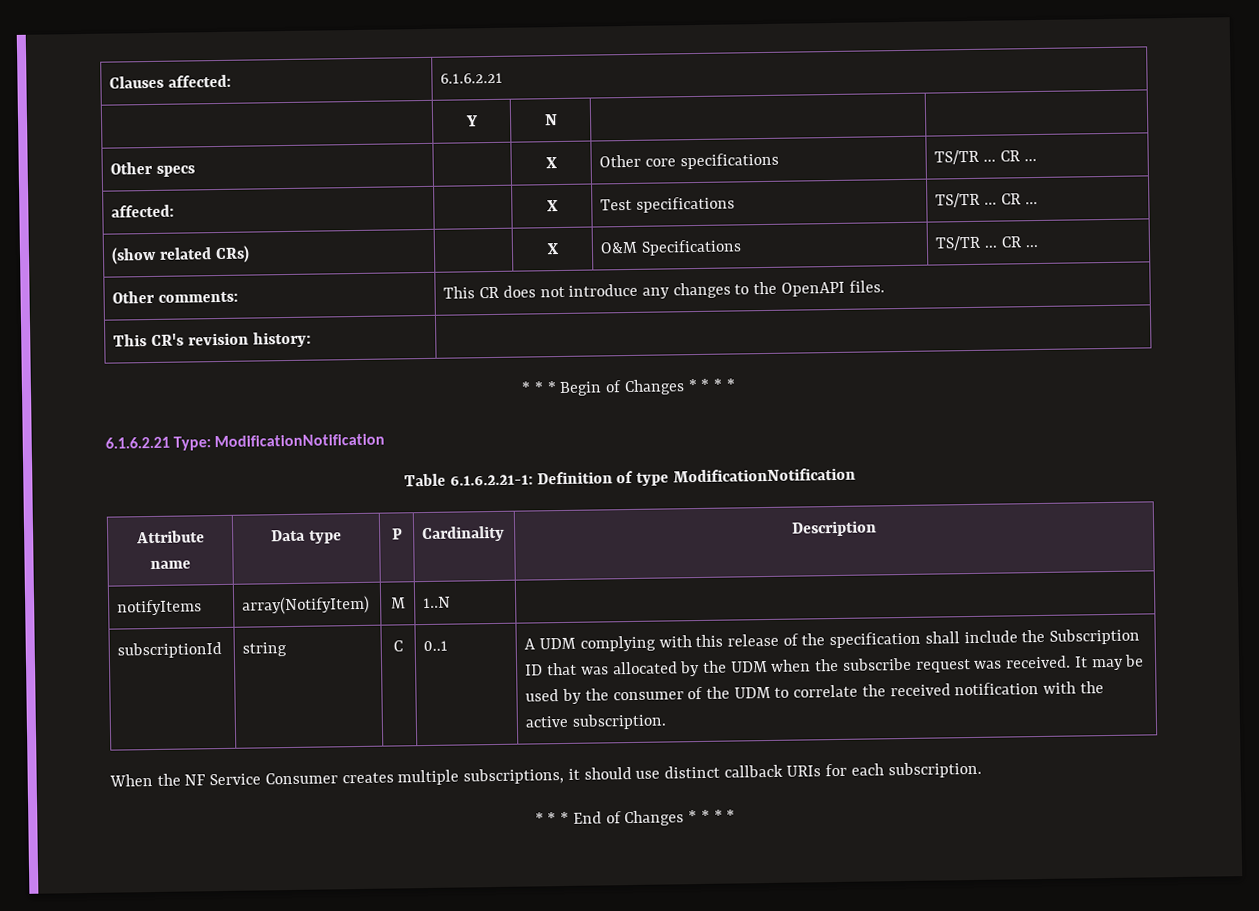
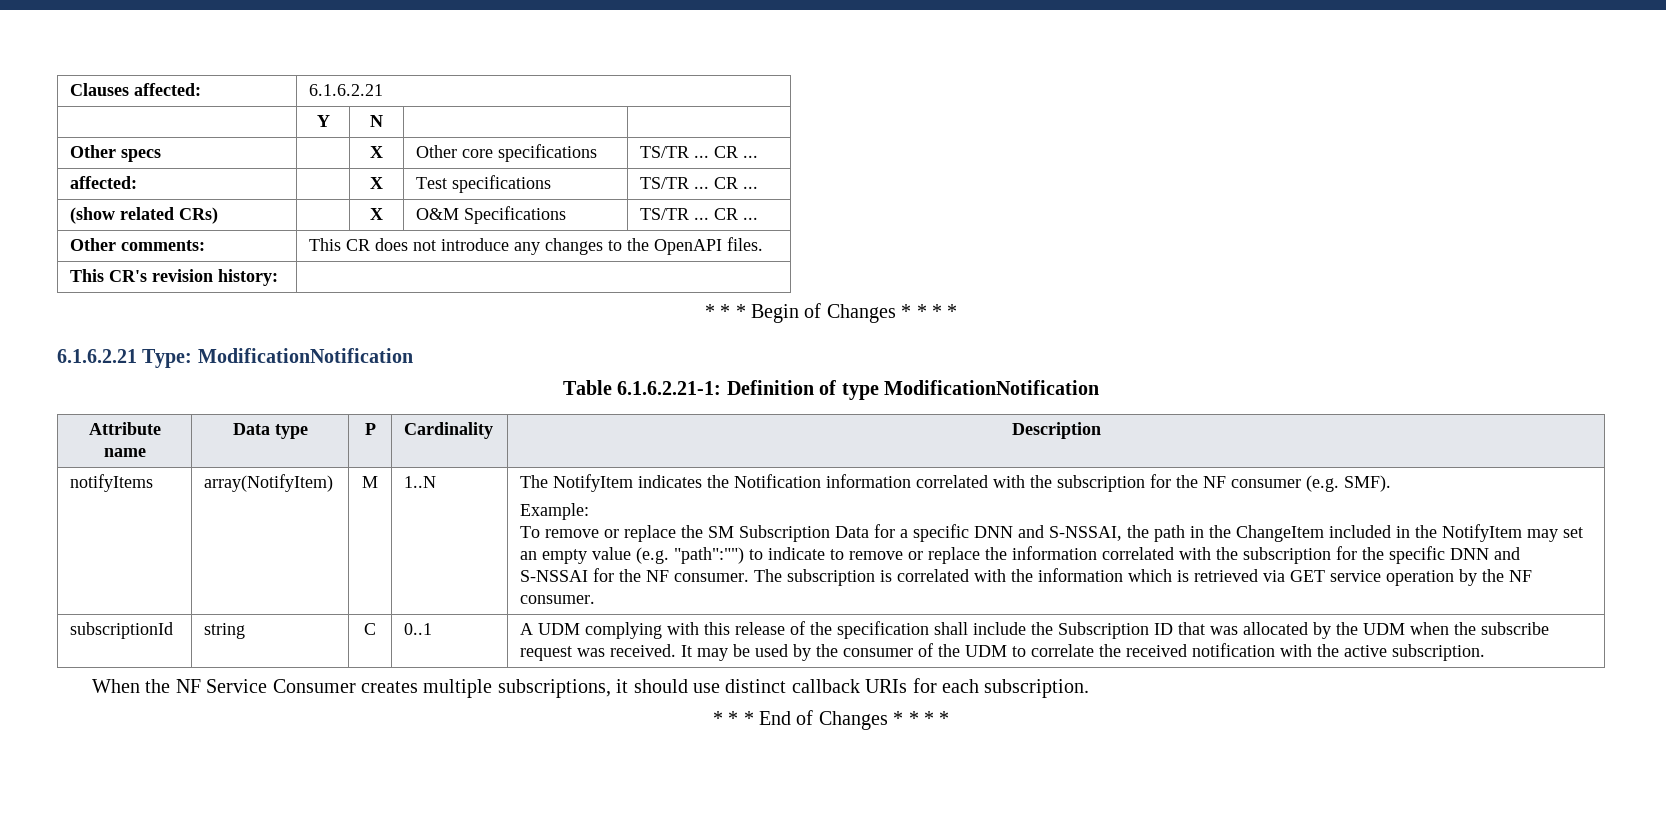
+ The NotifyItem indicates the Notification information correlated with the subscription for the NF consumer (e.g. SMF).
+ Example:
+ To remove or replace the SM Subscription Data for a specific DNN and S-NSSAI, the path in the ChangeItem included in the NotifyItem may set an empty value (e.g. "path":"") to indicate to remove or replace the information correlated with the subscription for the specific DNN and S-NSSAI for the NF consumer. The subscription is correlated with the information which is retrieved via GET service operation by the NF consumer.

